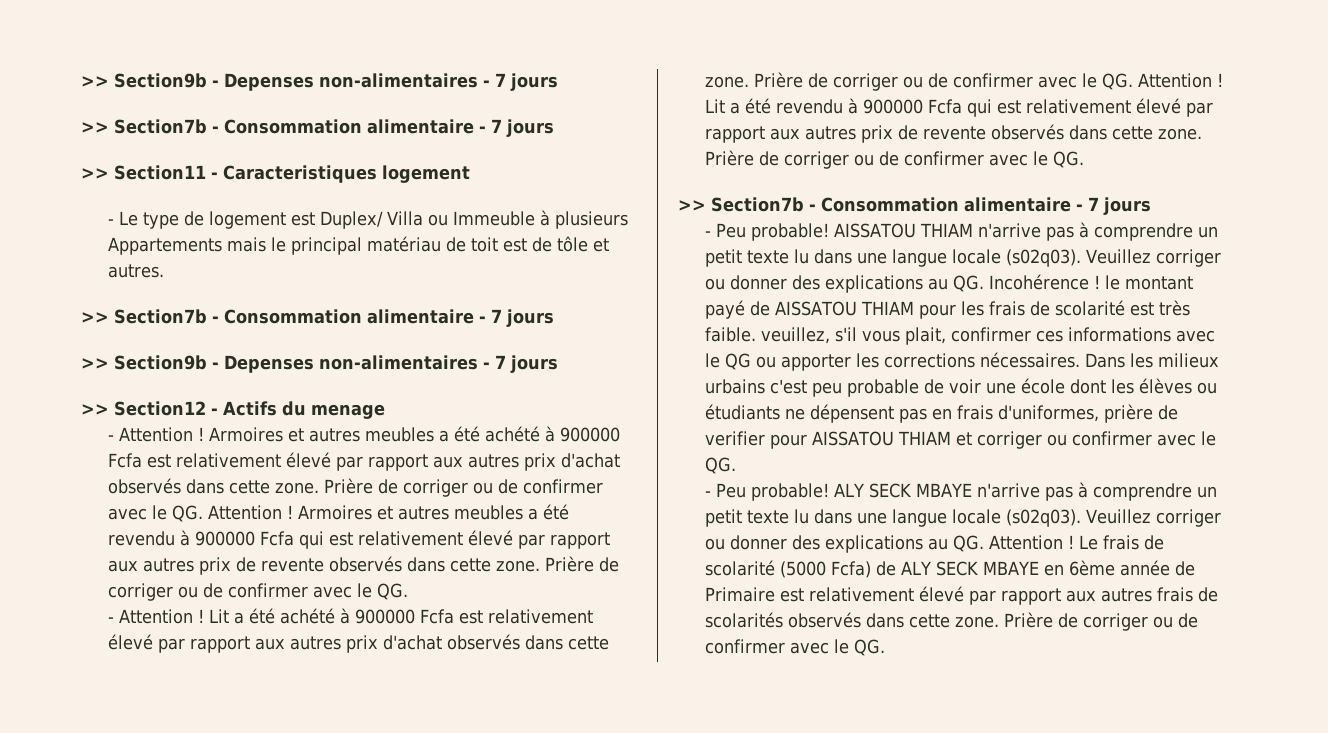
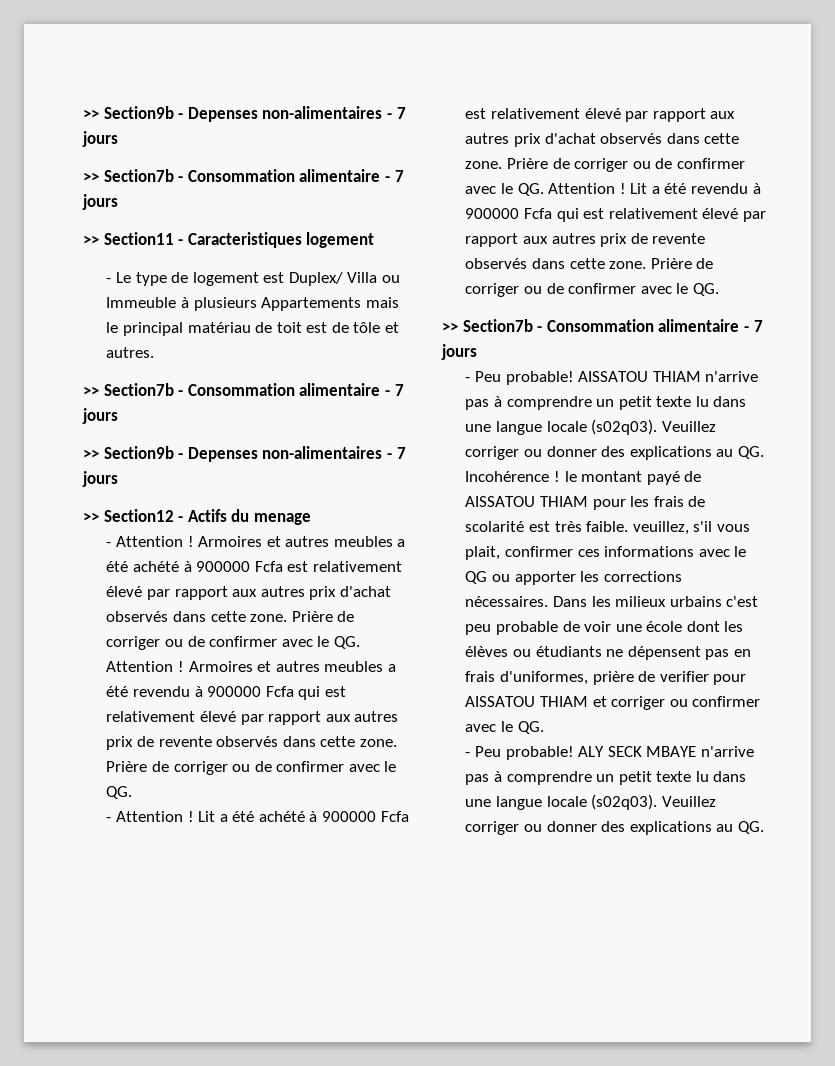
- ALY SECK MBAYE n'arrive pas à comprendre un petit texte lu dans une langue locale (s02q03). Veuillez corriger ou donner des explications au QG. Attention ! Le frais de scolarité (5000 Fcfa) de ALY SECK MBAYE en 6ème année de Primaire est relativement élevé par rapport aux autres frais de scolarités observés dans cette zone. Prière de corriger ou de confirmer avec le QG.
+ ALY SECK MBAYE n'arrive pas à comprendre un petit texte lu dans une langue locale (s02q03). Veuillez corriger ou donner des explications au QG.

